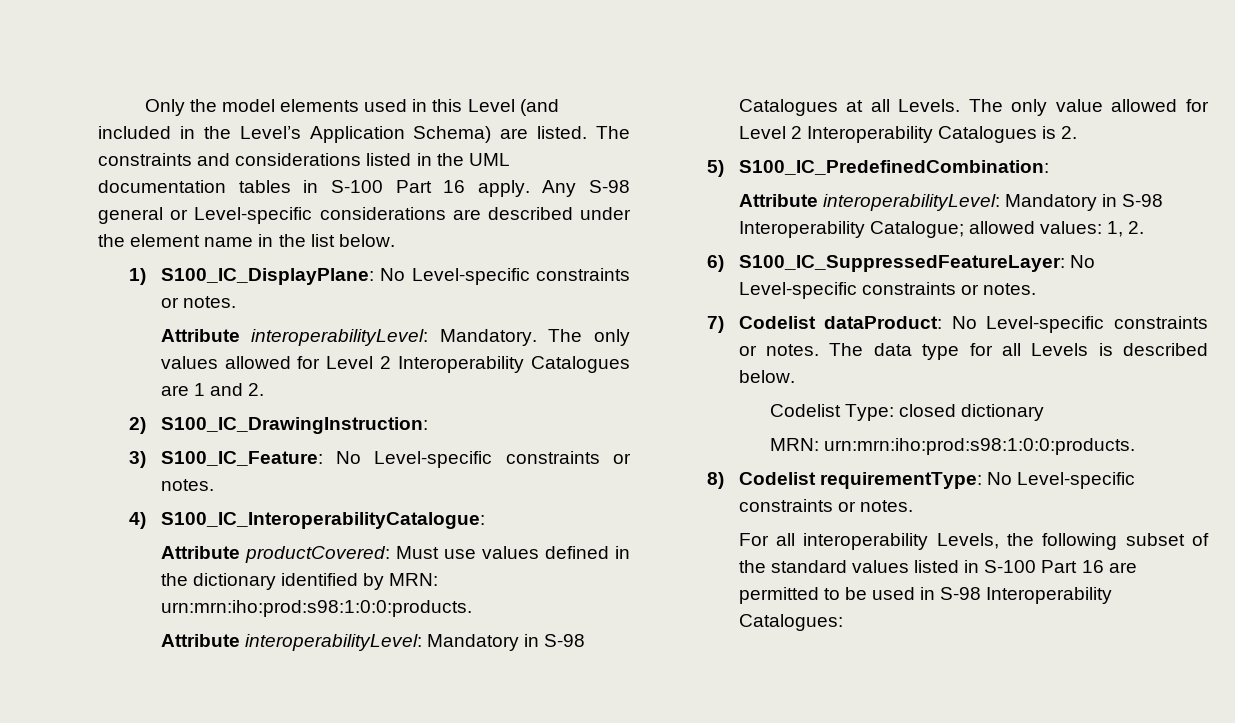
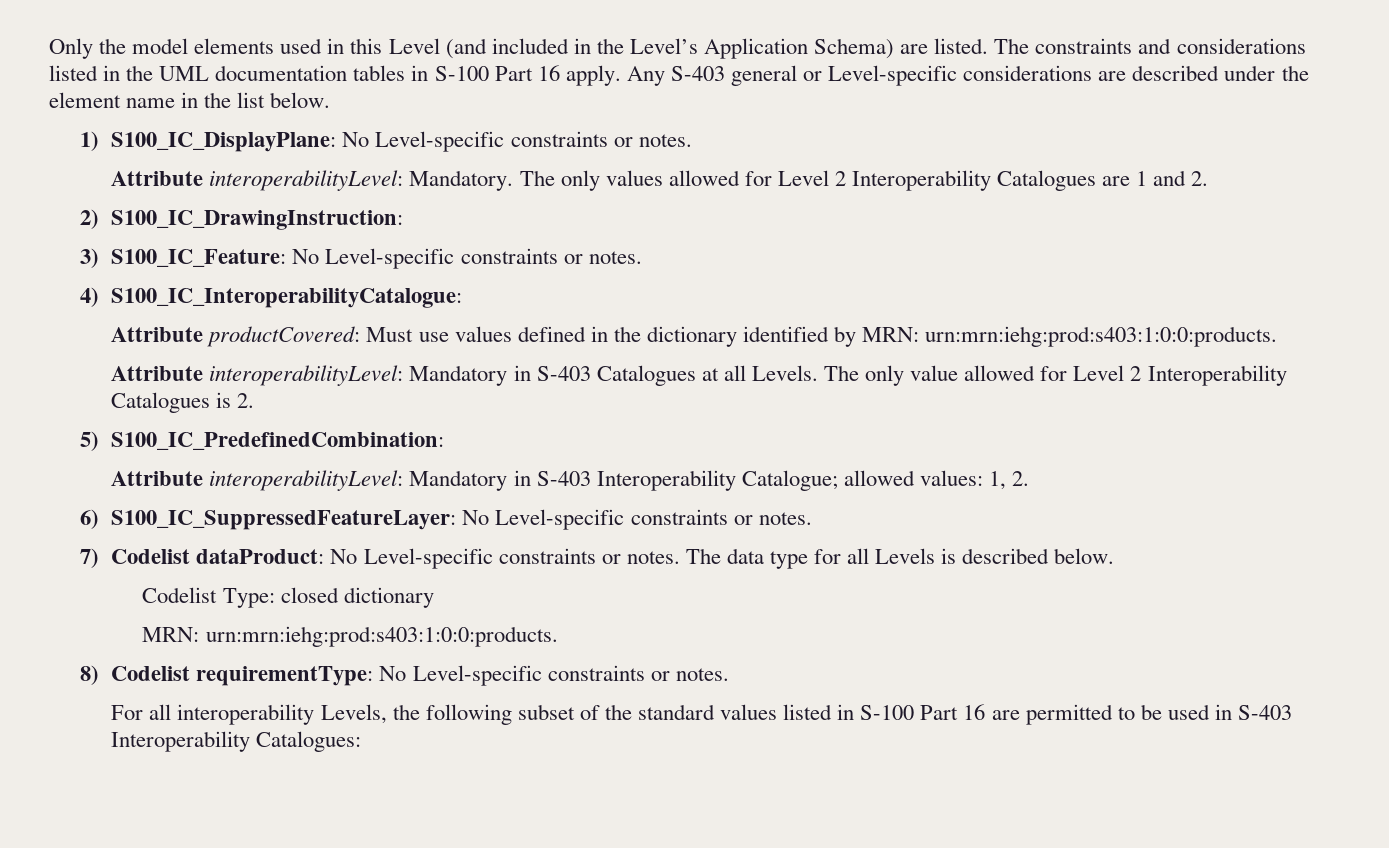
- Any S-98 general or Level-specific considerations are described under the element name in the list below.
+ Any S-403 general or Level-specific considerations are described under the element name in the list below.
- Attribute productCovered: Must use values defined in the dictionary identified by MRN: urn:mrn:iho:prod:s98:1:0:0:products.
- Attribute interoperabilityLevel: Mandatory in S-98 Catalogues at all Levels.
+ Attribute productCovered: Must use values defined in the dictionary identified by MRN: urn:mrn:iehg:prod:s403:1:0:0:products.
+ Attribute interoperabilityLevel: Mandatory in S-403 Catalogues at all Levels.
- Attribute interoperabilityLevel: Mandatory in S-98 Interoperability Catalogue; allowed values: 1, 2.
+ Attribute interoperabilityLevel: Mandatory in S-403 Interoperability Catalogue; allowed values: 1, 2.
  Codelist Type: closed dictionary
- MRN: urn:mrn:iho:prod:s98:1:0:0:products.
+ MRN: urn:mrn:iehg:prod:s403:1:0:0:products.
- For all interoperability Levels, the following subset of the standard values listed in S-100 Part 16 are permitted to be used in S-98 Interoperability Catalogues:
+ For all interoperability Levels, the following subset of the standard values listed in S-100 Part 16 are permitted to be used in S-403 Interoperability Catalogues:

